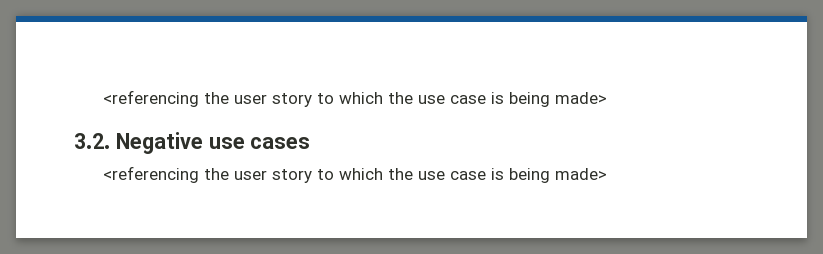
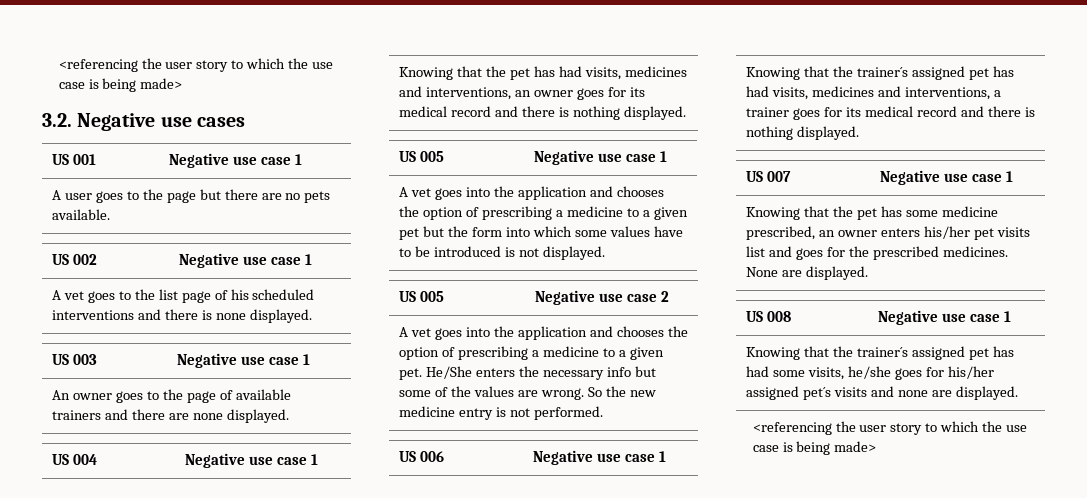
+ US 001 | Negative use case 1
+ A user goes to the page but there are no pets available.
+ US 002 | Negative use case 1
+ A vet goes to the list page of his scheduled interventions and there is none displayed.
+ US 003 | Negative use case 1
+ An owner goes to the page of available trainers and there are none displayed.
+ US 004 | Negative use case 1
+ Knowing that the pet has had visits, medicines and interventions, an owner goes for its medical record and there is nothing displayed.
+ US 005 | Negative use case 1
+ A vet goes into the application and chooses the option of prescribing a medicine to a given pet but the form into which some values have to be introduced is not displayed.
+ US 005 | Negative use case 2
+ A vet goes into the application and chooses the option of prescribing a medicine to a given pet. He/She enters the necessary info but some of the values are wrong. So the new medicine entry is not performed.
+ US 006 | Negative use case 1
+ Knowing that the trainer´s assigned pet has had visits, medicines and interventions, a trainer goes for its medical record and there is nothing displayed.
+ US 007 | Negative use case 1
+ Knowing that the pet has some medicine prescribed, an owner enters his/her pet visits list and goes for the prescribed medicines. None are displayed.
+ US 008 | Negative use case 1
+ Knowing that the trainer´s assigned pet has had some visits, he/she goes for his/her assigned pet´s visits and none are displayed.

